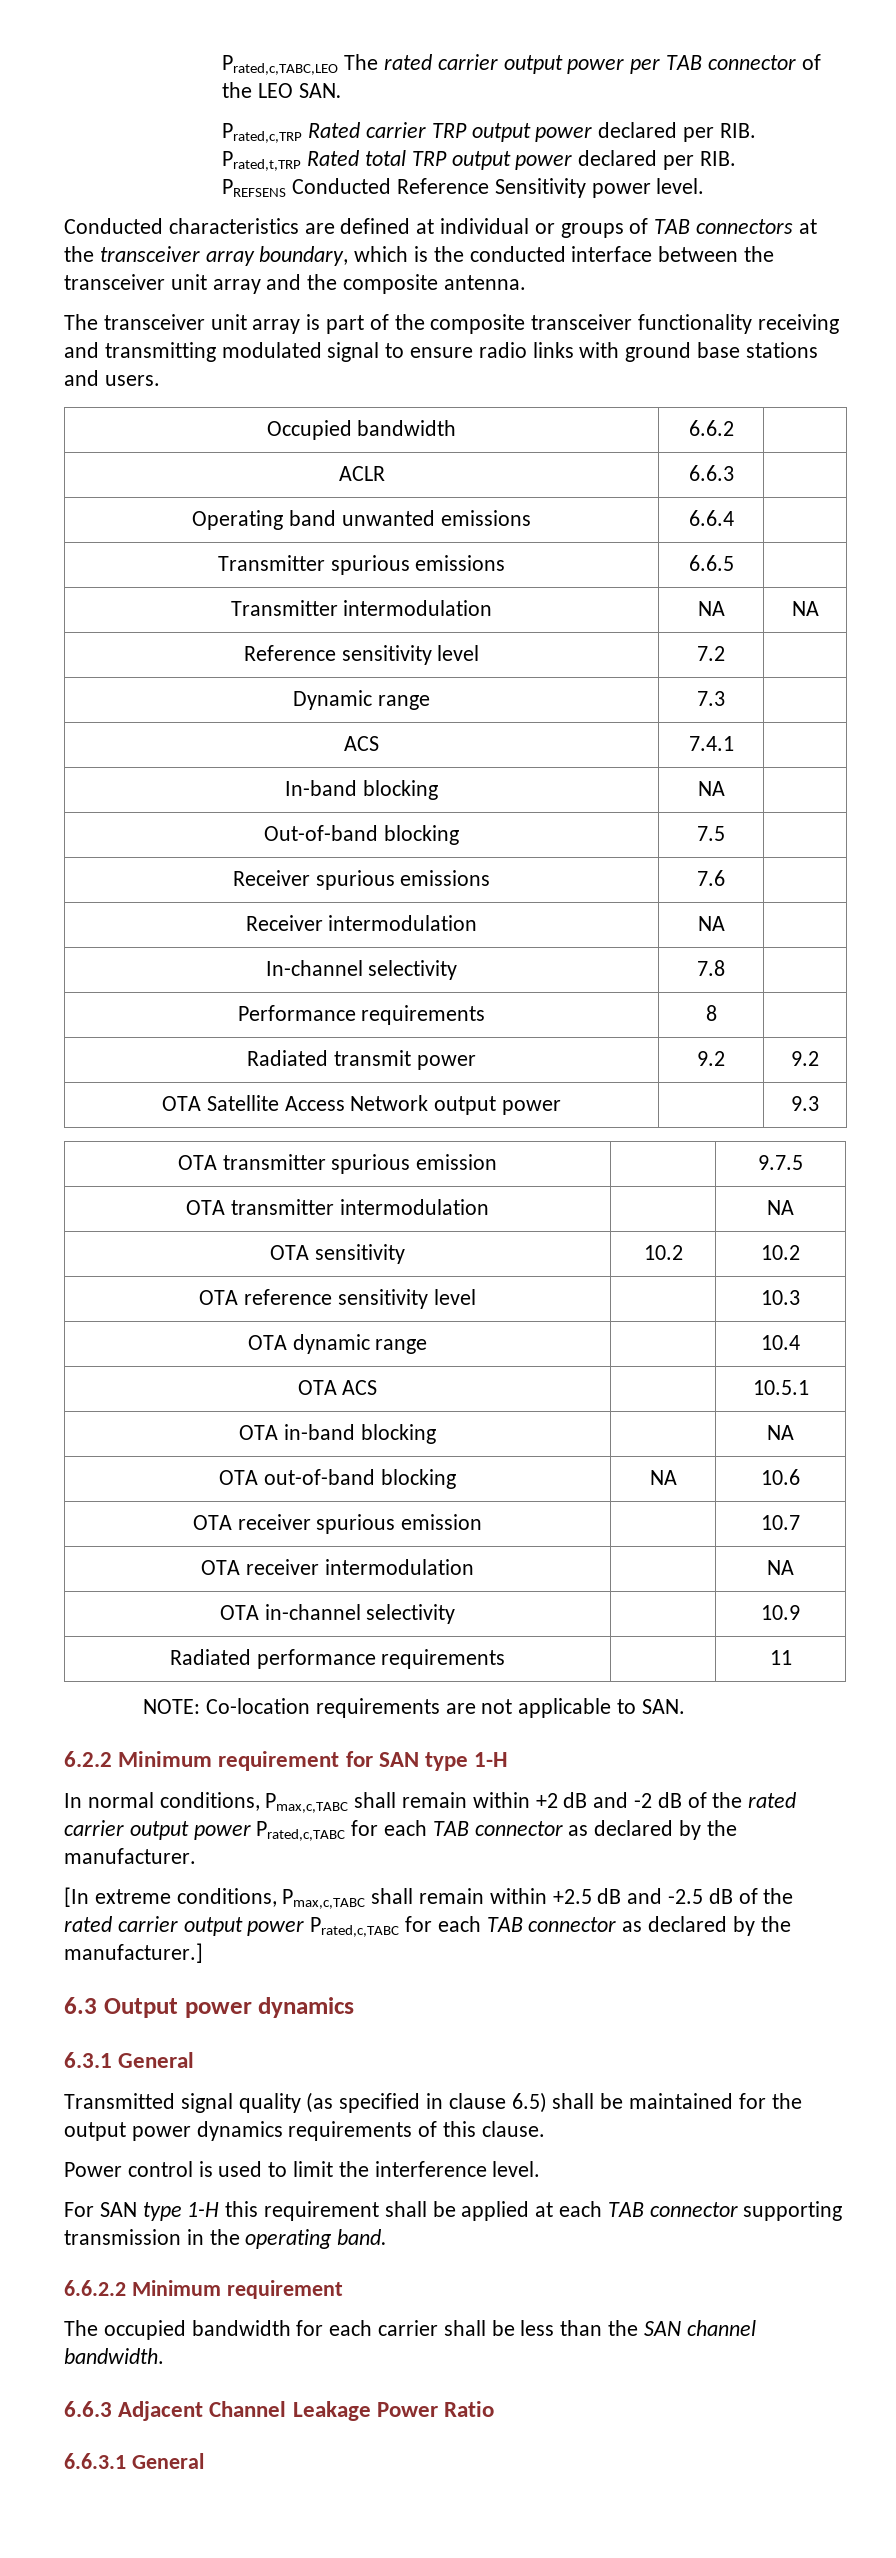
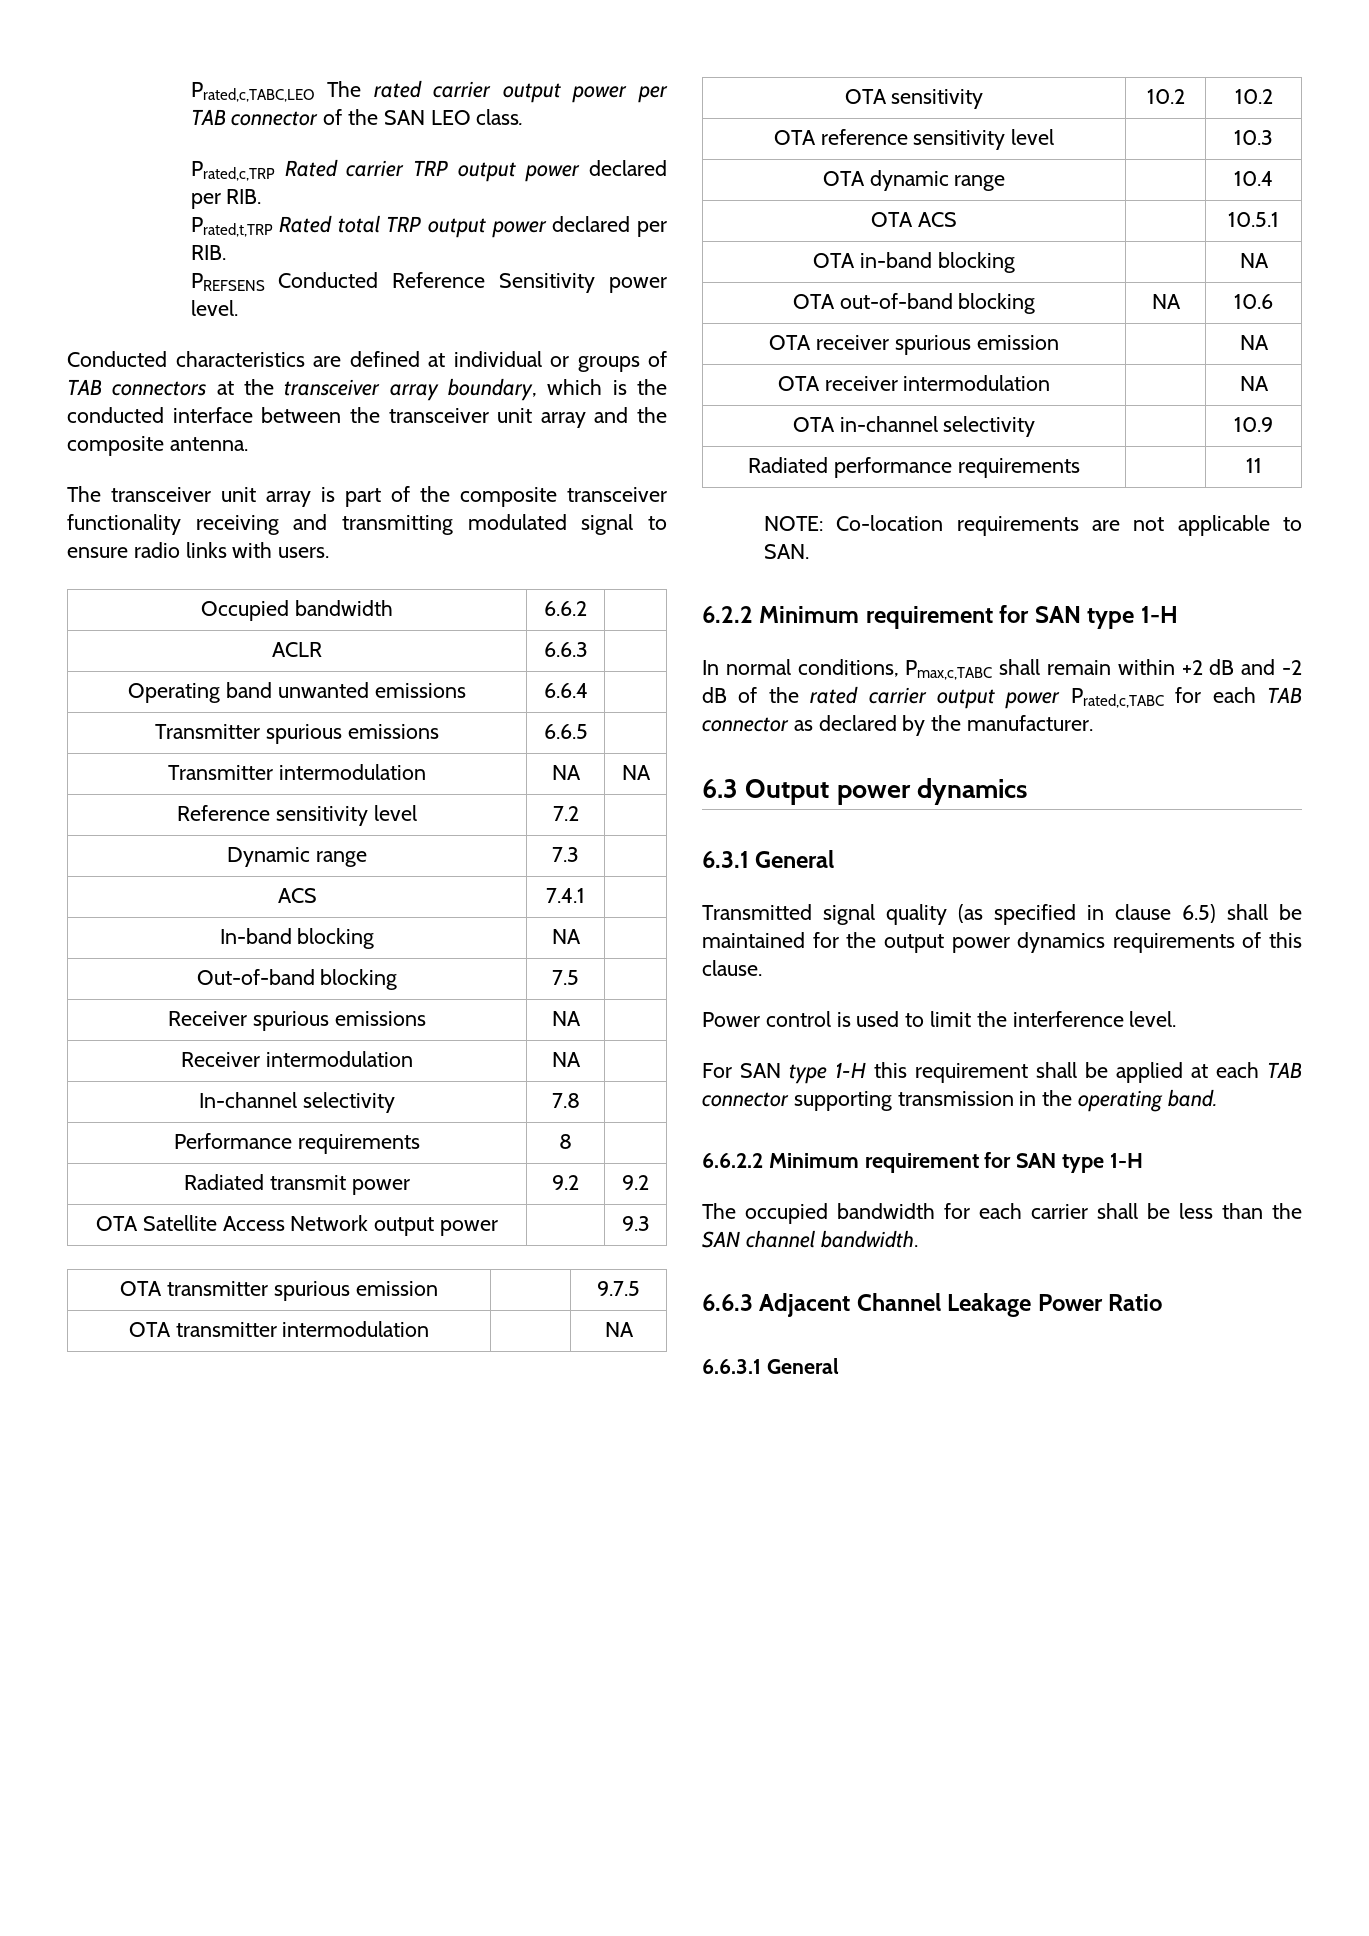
- Prated,c,TABC,LEO The rated carrier output power per TAB connector of the LEO SAN.
+ Prated,c,TABC,LEO The rated carrier output power per TAB connector of the SAN LEO class.
- The transceiver unit array is part of the composite transceiver functionality receiving and transmitting modulated signal to ensure radio links with ground base stations and users.
+ The transceiver unit array is part of the composite transceiver functionality receiving and transmitting modulated signal to ensure radio links with users.
- Receiver spurious emissions | 7.6 |
+ Receiver spurious emissions | NA |
- OTA receiver spurious emission | | 10.7
+ OTA receiver spurious emission | | NA
- [In extreme conditions, Pmax,c,TABC shall remain within +2.5 dB and -2.5 dB of the rated carrier output power Prated,c,TABC for each TAB connector as declared by the manufacturer.]
- 6.6.2.2 Minimum requirement
+ 6.6.2.2 Minimum requirement for SAN type 1-H

